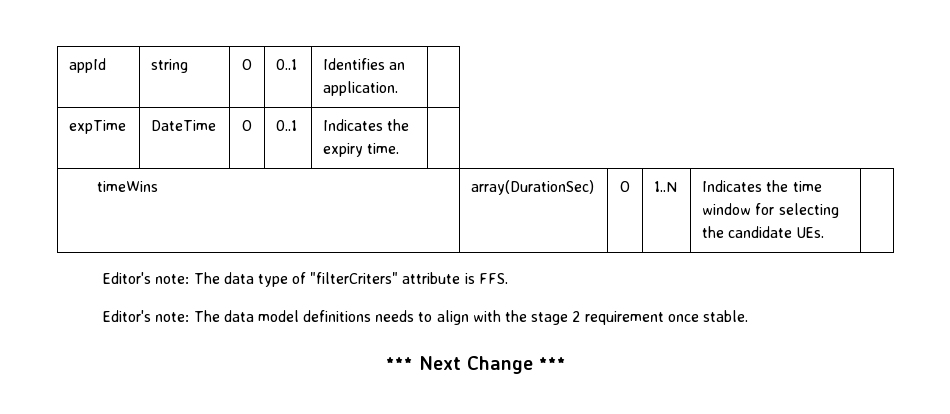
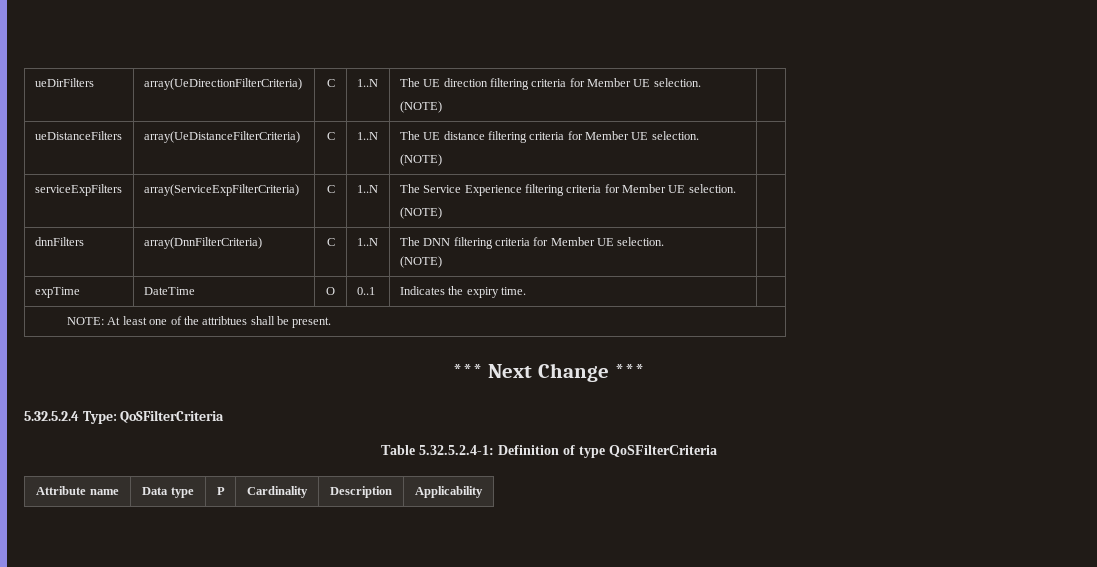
- appId | string | O | 0..1 | Identifies an application. |
+ ueDirFilters | array(UeDirectionFilterCriteria) | C | 1..N | The UE direction filtering criteria for Member UE selection.
+ (NOTE) |
+ ueDistanceFilters | array(UeDistanceFilterCriteria) | C | 1..N | The UE distance filtering criteria for Member UE selection.
+ (NOTE) |
+ serviceExpFilters | array(ServiceExpFilterCriteria) | C | 1..N | The Service Experience filtering criteria for Member UE selection.
+ (NOTE) |
+ dnnFilters | array(DnnFilterCriteria) | C | 1..N | The DNN filtering criteria for Member UE selection.
+ (NOTE) |
- timeWins | array(DurationSec) | O | 1..N | Indicates the time window for selecting the candidate UEs. |
- Editor's note: The data type of "filterCriters" attribute is FFS.
- Editor's note: The data model definitions needs to align with the stage 2 requirement once stable.
+ NOTE: At least one of the attribtues shall be present.
  *** Next Change ***
+ 5.32.5.2.4 Type: QoSFilterCriteria
+ Table 5.32.5.2.4-1: Definition of type QoSFilterCriteria
+ Attribute name | Data type | P | Cardinality | Description | Applicability

